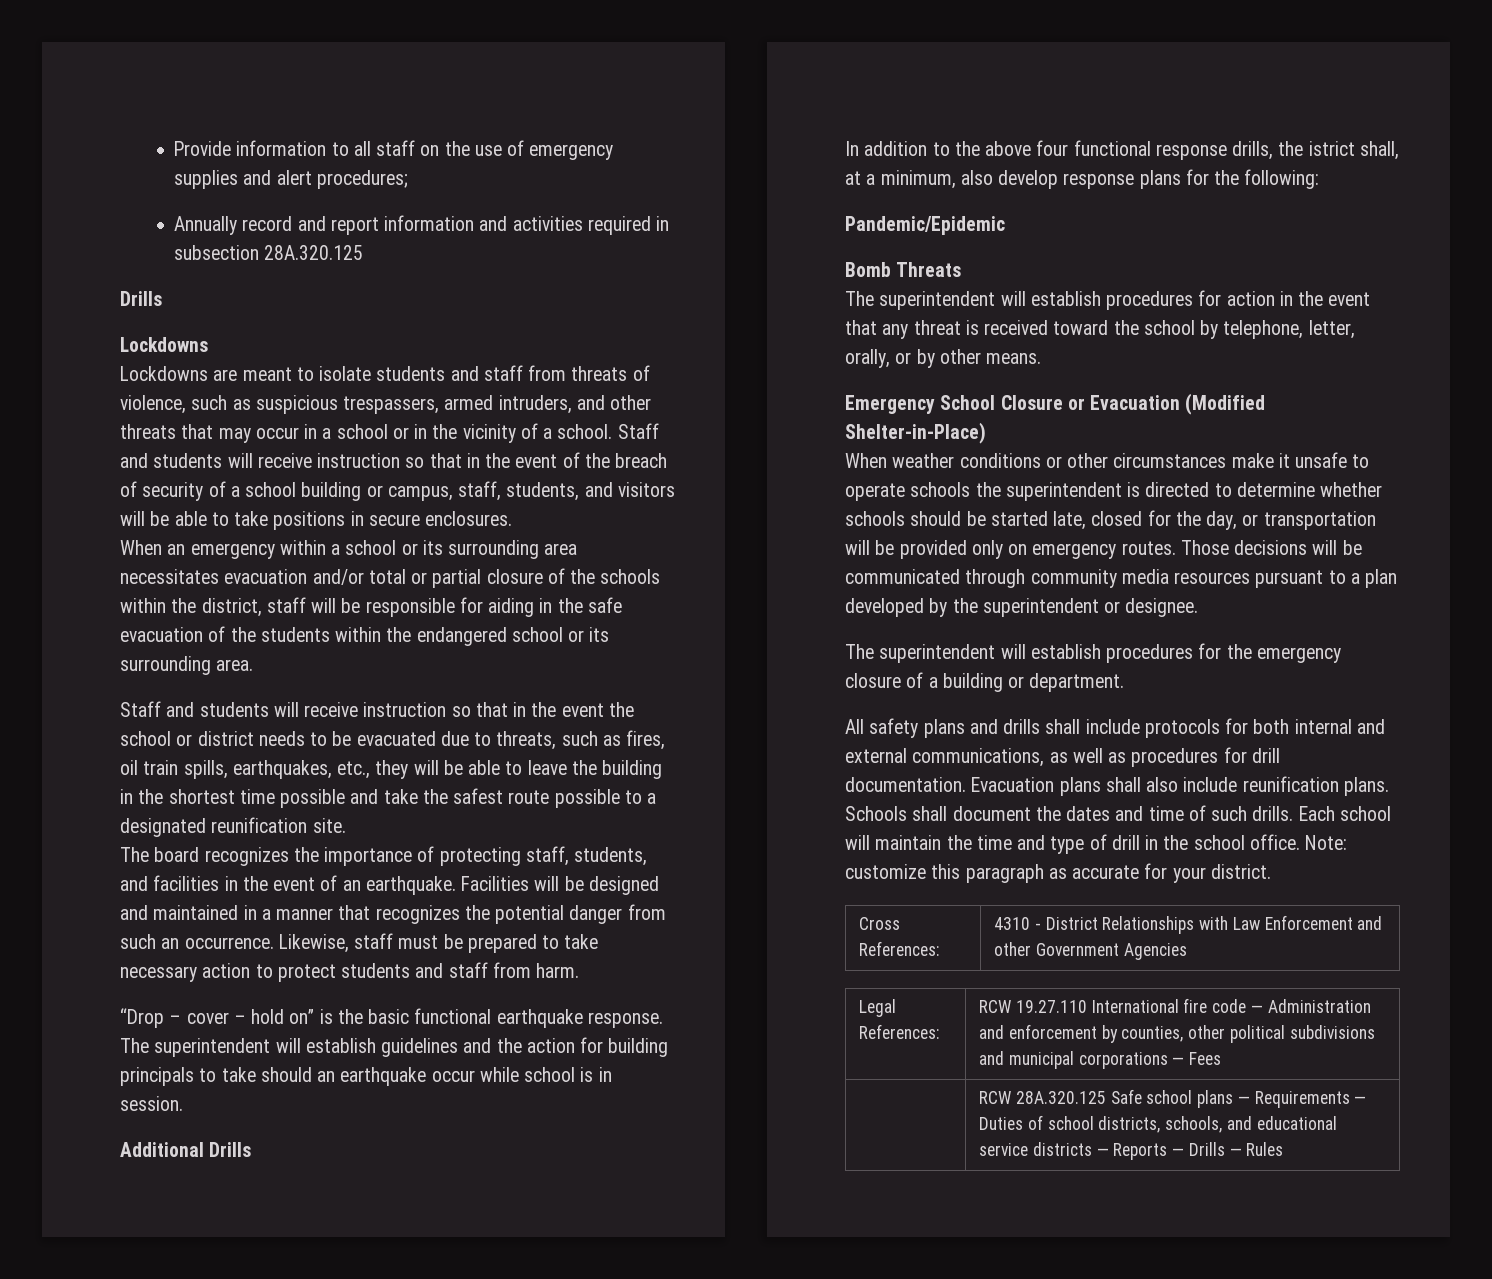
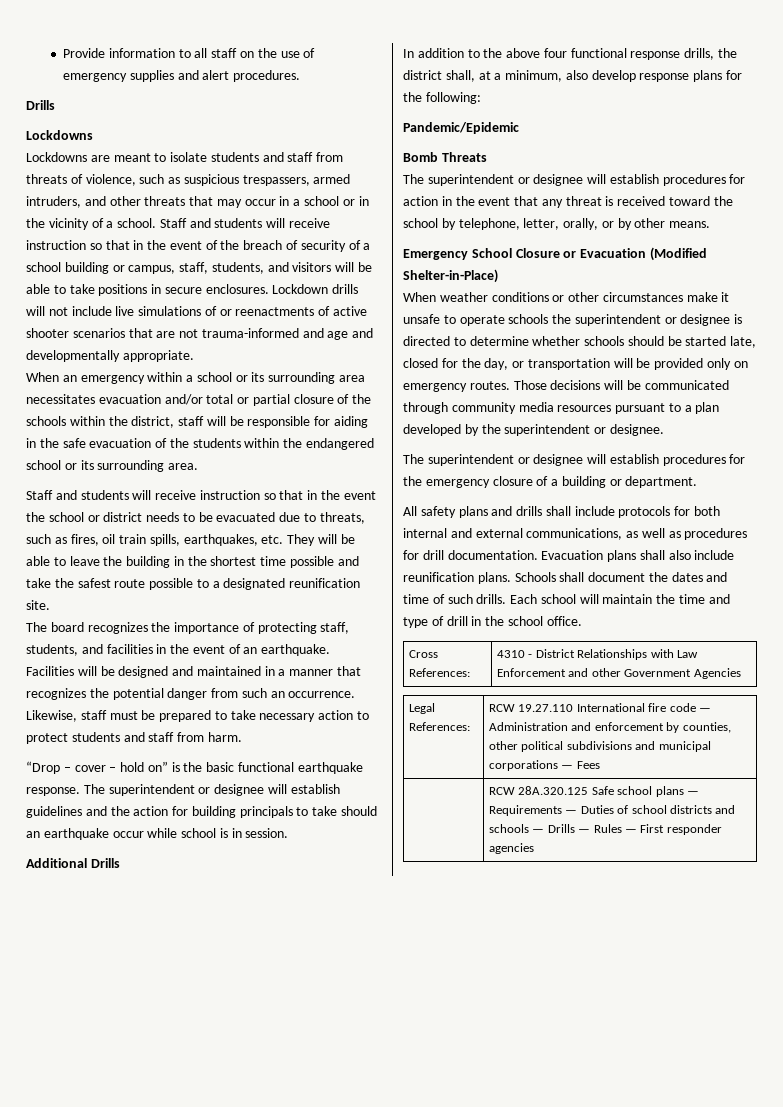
- Provide information to all staff on the use of emergency supplies and alert procedures;
- Annually record and report information and activities required in subsection 28A.320.125
+ Provide information to all staff on the use of emergency supplies and alert procedures.
+ Lockdown drills will not include live simulations of or reenactments of active shooter scenarios that are not trauma-informed and age and developmentally appropriate.
- Staff and students will receive instruction so that in the event the school or district needs to be evacuated due to threats, such as fires, oil train spills, earthquakes, etc., they will be able to leave the building in the shortest time possible and take the safest route possible to a designated reunification site.
+ Staff and students will receive instruction so that in the event the school or district needs to be evacuated due to threats, such as fires, oil train spills, earthquakes, etc. They will be able to leave the building in the shortest time possible and take the safest route possible to a designated reunification site.
- The superintendent will establish guidelines and the action for building principals to take should an earthquake occur while school is in session.
+ The superintendent or designee will establish guidelines and the action for building principals to take should an earthquake occur while school is in session.
- In addition to the above four functional response drills, the istrict shall, at a minimum, also develop response plans for the following:
+ In addition to the above four functional response drills, the district shall, at a minimum, also develop response plans for the following:
- The superintendent will establish procedures for action in the event that any threat is received toward the school by telephone, letter, orally, or by other means.
+ The superintendent or designee will establish procedures for action in the event that any threat is received toward the school by telephone, letter, orally, or by other means.
- When weather conditions or other circumstances make it unsafe to operate schools the superintendent is directed to determine whether schools should be started late, closed for the day, or transportation will be provided only on emergency routes.
+ When weather conditions or other circumstances make it unsafe to operate schools the superintendent or designee is directed to determine whether schools should be started late, closed for the day, or transportation will be provided only on emergency routes.
- The superintendent will establish procedures for the emergency closure of a building or department.
+ The superintendent or designee will establish procedures for the emergency closure of a building or department.
- Note: customize this paragraph as accurate for your district.
- | RCW 28A.320.125 Safe school plans — Requirements — Duties of school districts, schools, and educational service districts — Reports — Drills — Rules
+ | RCW 28A.320.125 Safe school plans — Requirements — Duties of school districts and schools — Drills — Rules — First responder agencies

